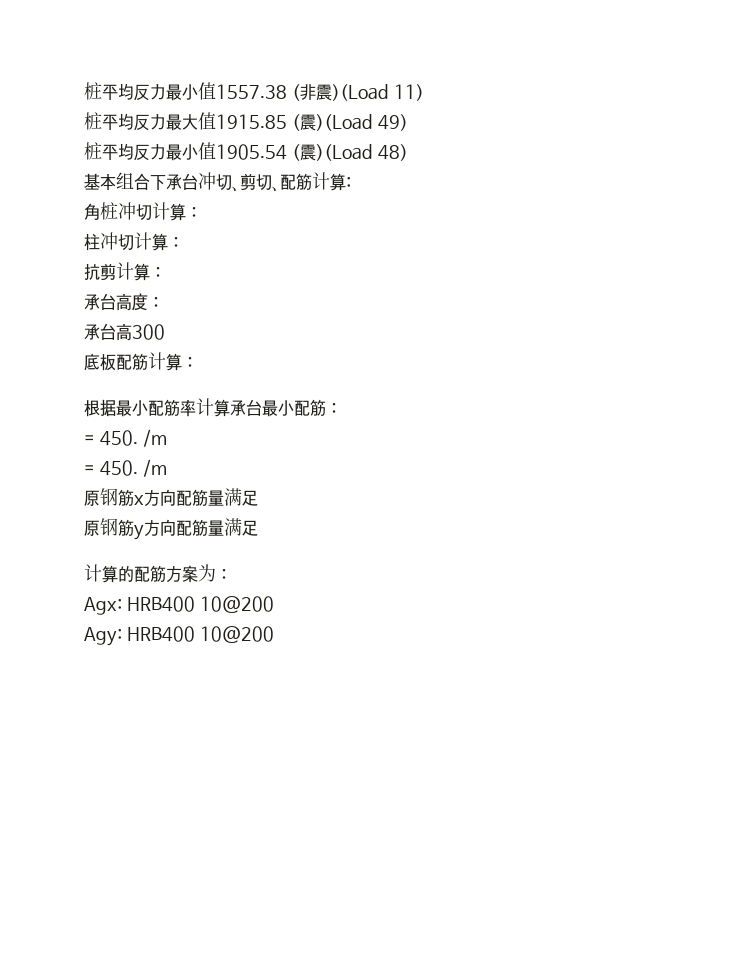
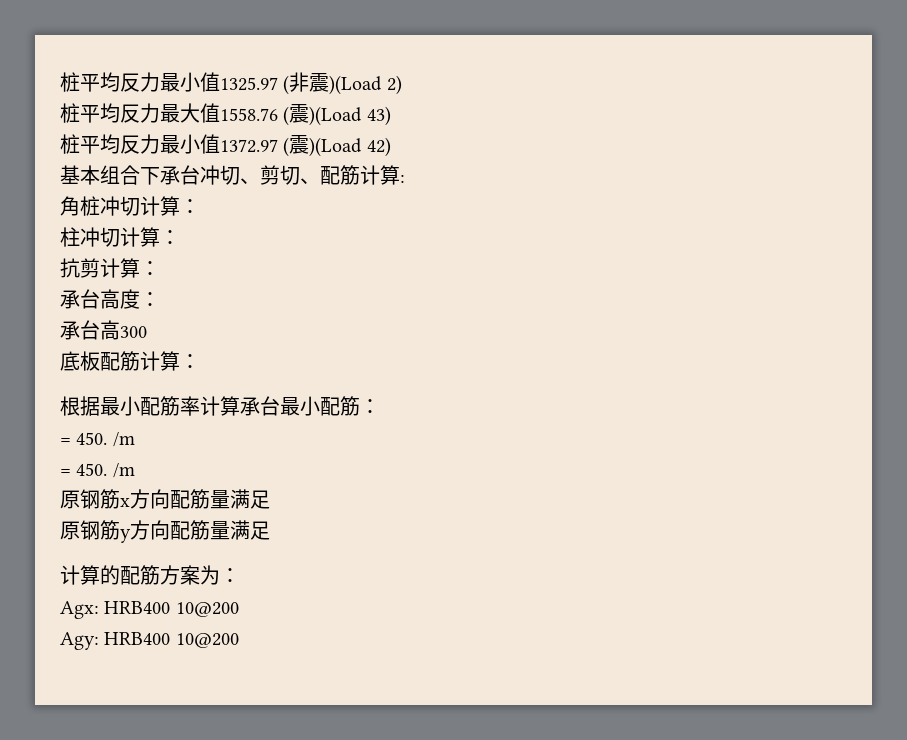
- 桩平均反力最小值1557.38 (非震)(Load 11)
+ 桩平均反力最小值1325.97 (非震)(Load 2)
- 桩平均反力最大值1915.85 (震)(Load 49)
- 桩平均反力最小值1905.54 (震)(Load 48)
+ 桩平均反力最大值1558.76 (震)(Load 43)
+ 桩平均反力最小值1372.97 (震)(Load 42)

